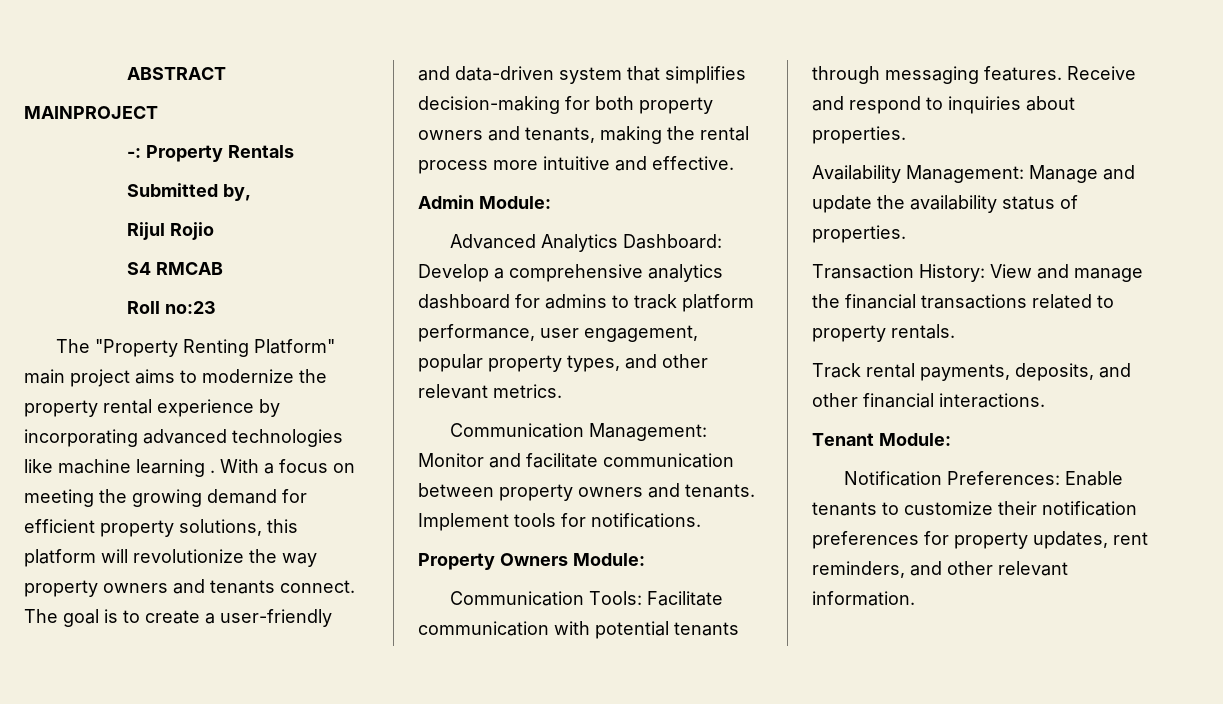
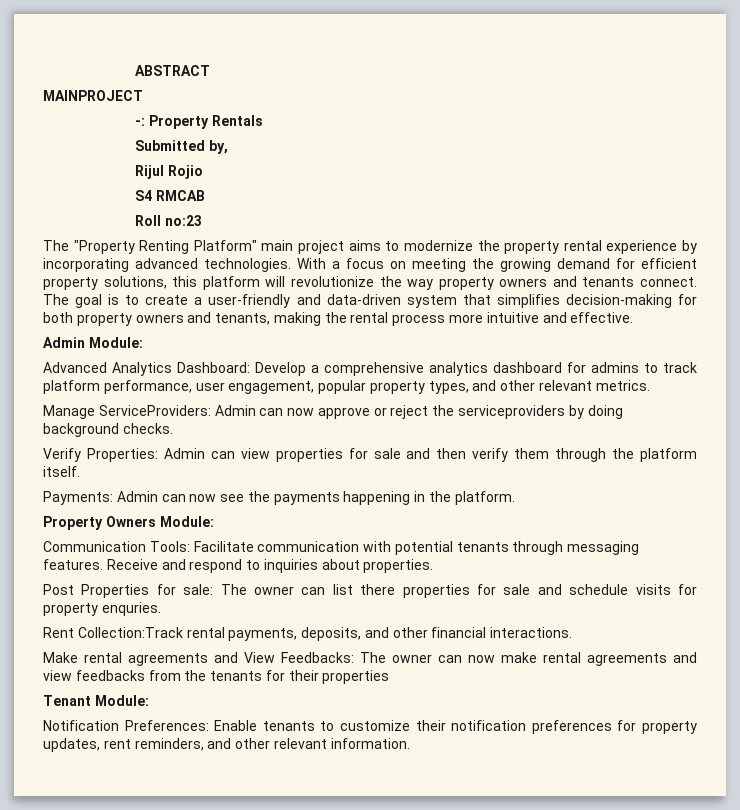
- The "Property Renting Platform" main project aims to modernize the property rental experience by incorporating advanced technologies like machine learning .
+ The "Property Renting Platform" main project aims to modernize the property rental experience by incorporating advanced technologies.
- Communication Management: Monitor and facilitate communication between property owners and tenants. Implement tools for notifications.
+ Manage ServiceProviders: Admin can now approve or reject the serviceproviders by doing background checks.
+ Verify Properties: Admin can view properties for sale and then verify them through the platform itself.
+ Payments: Admin can now see the payments happening in the platform.
- Availability Management: Manage and update the availability status of properties.
- Transaction History: View and manage the financial transactions related to property rentals.
- Track rental payments, deposits, and other financial interactions.
+ Post Properties for sale: The owner can list there properties for sale and schedule visits for property enquries.
+ Rent Collection:Track rental payments, deposits, and other financial interactions.
+ Make rental agreements and View Feedbacks: The owner can now make rental agreements and view feedbacks from the tenants for their properties

